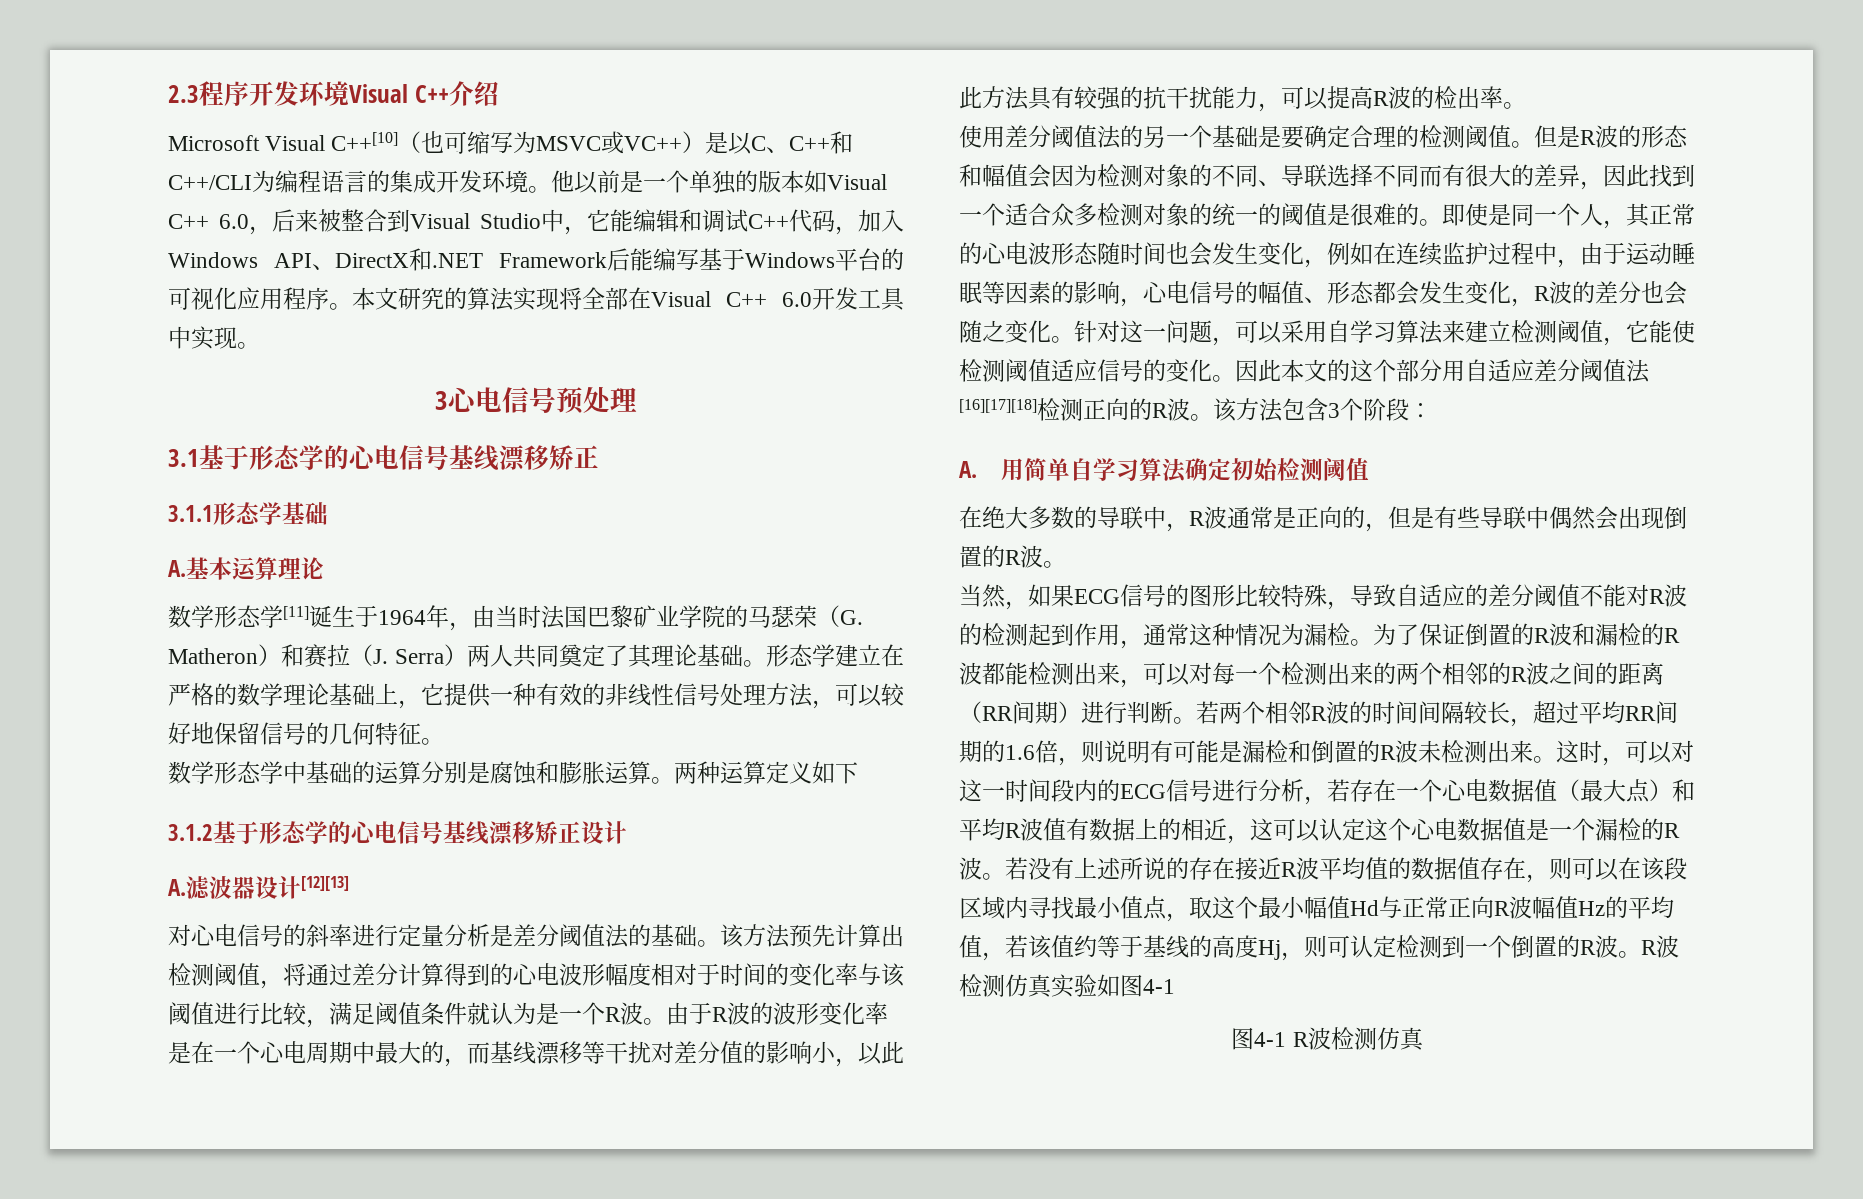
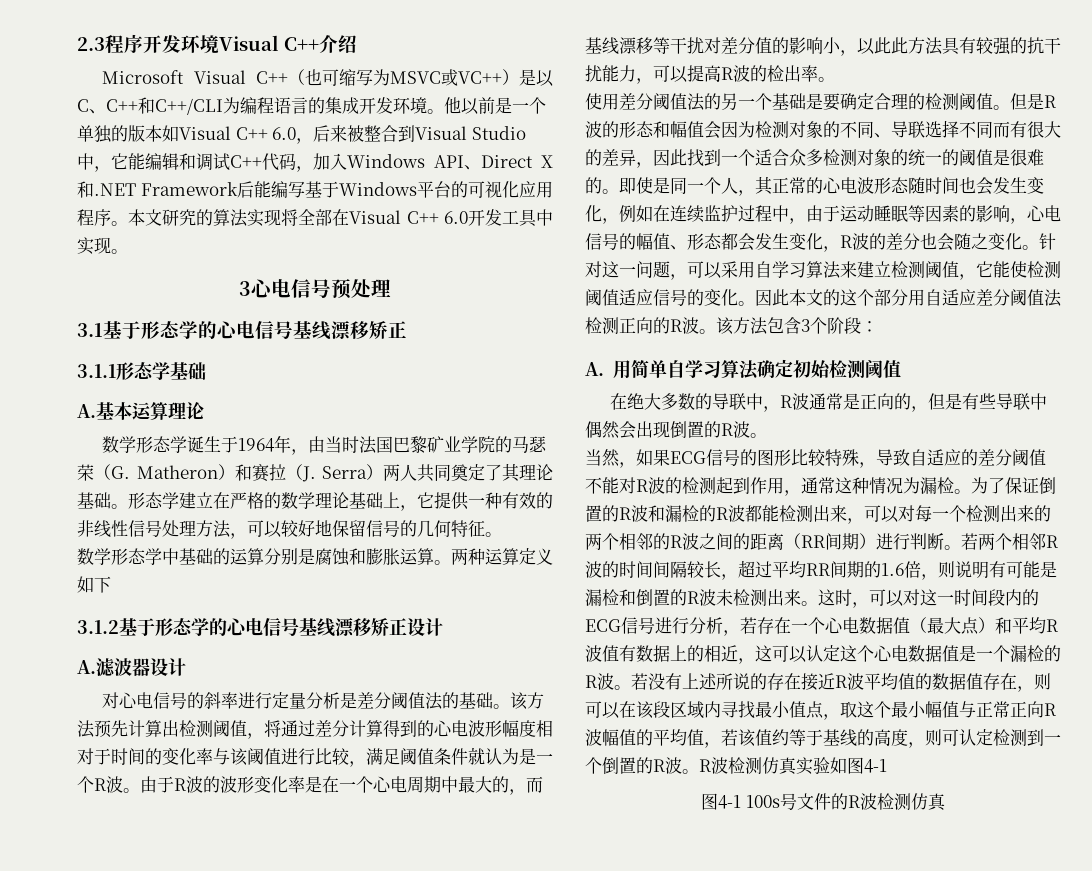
- Microsoft Visual C++[10]（也可缩写为MSVC或VC++）是以C、C++和C++/CLI为编程语言的集成开发环境。
+ Microsoft Visual C++（也可缩写为MSVC或VC++）是以C、C++和C++/CLI为编程语言的集成开发环境。
- 他以前是一个单独的版本如Visual C++ 6.0，后来被整合到Visual Studio中，它能编辑和调试C++代码，加入Windows API、DirectX和.NET Framework后能编写基于Windows平台的可视化应用程序。
+ 他以前是一个单独的版本如Visual C++ 6.0，后来被整合到Visual Studio中，它能编辑和调试C++代码，加入Windows API、Direct X和.NET Framework后能编写基于Windows平台的可视化应用程序。
- 数学形态学[11]诞生于1964年，由当时法国巴黎矿业学院的马瑟荣（G. Matheron）和赛拉（J. Serra）两人共同奠定了其理论基础。
+ 数学形态学诞生于1964年，由当时法国巴黎矿业学院的马瑟荣（G. Matheron）和赛拉（J. Serra）两人共同奠定了其理论基础。
- A.滤波器设计[12][13]
+ A.滤波器设计
- 因此本文的这个部分用自适应差分阈值法[16][17][18]检测正向的R波。
+ 因此本文的这个部分用自适应差分阈值法检测正向的R波。
- 若没有上述所说的存在接近R波平均值的数据值存在，则可以在该段区域内寻找最小值点，取这个最小幅值Hd与正常正向R波幅值Hz的平均值，若该值约等于基线的高度Hj，则可认定检测到一个倒置的R波。
+ 若没有上述所说的存在接近R波平均值的数据值存在，则可以在该段区域内寻找最小值点，取这个最小幅值与正常正向R波幅值的平均值，若该值约等于基线的高度，则可认定检测到一个倒置的R波。
- 图4-1 R波检测仿真
+ 图4-1 100s号文件的R波检测仿真

